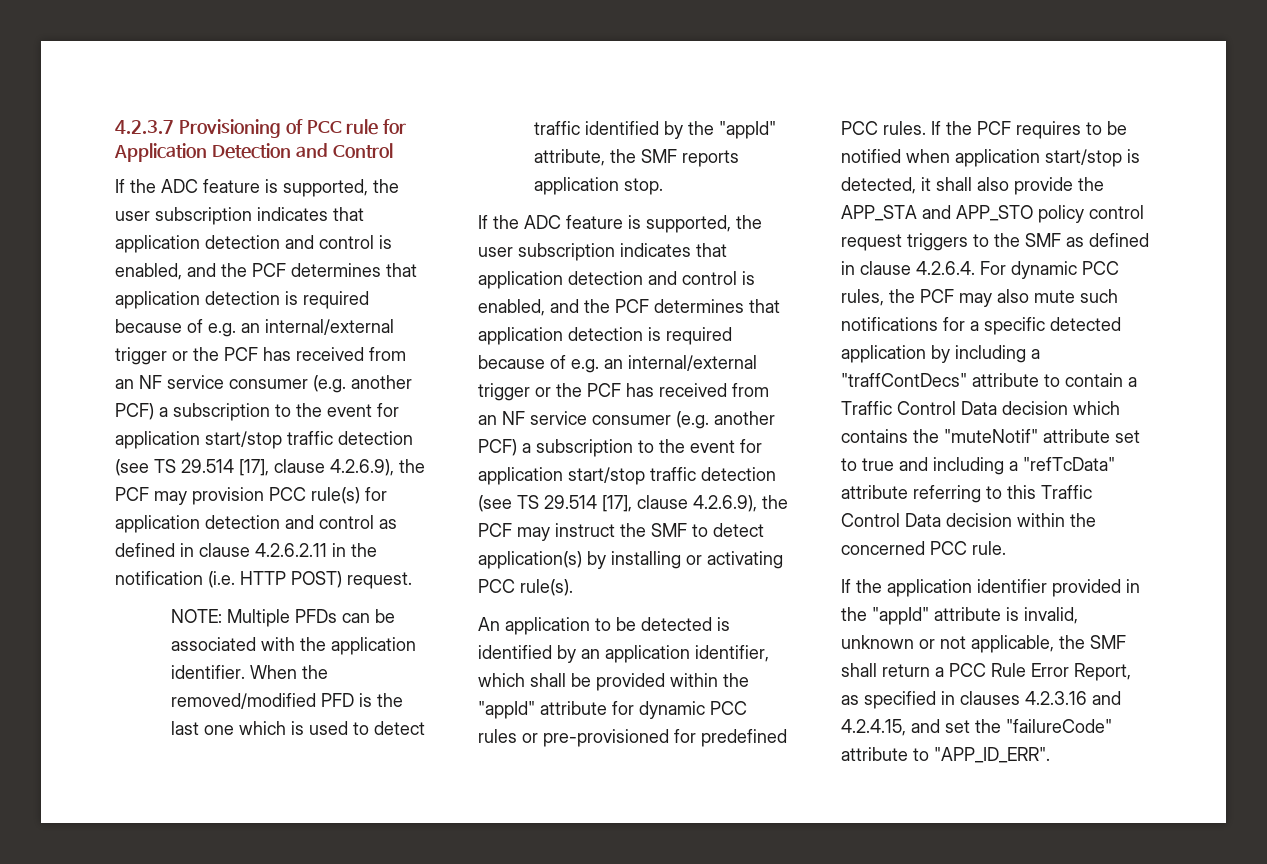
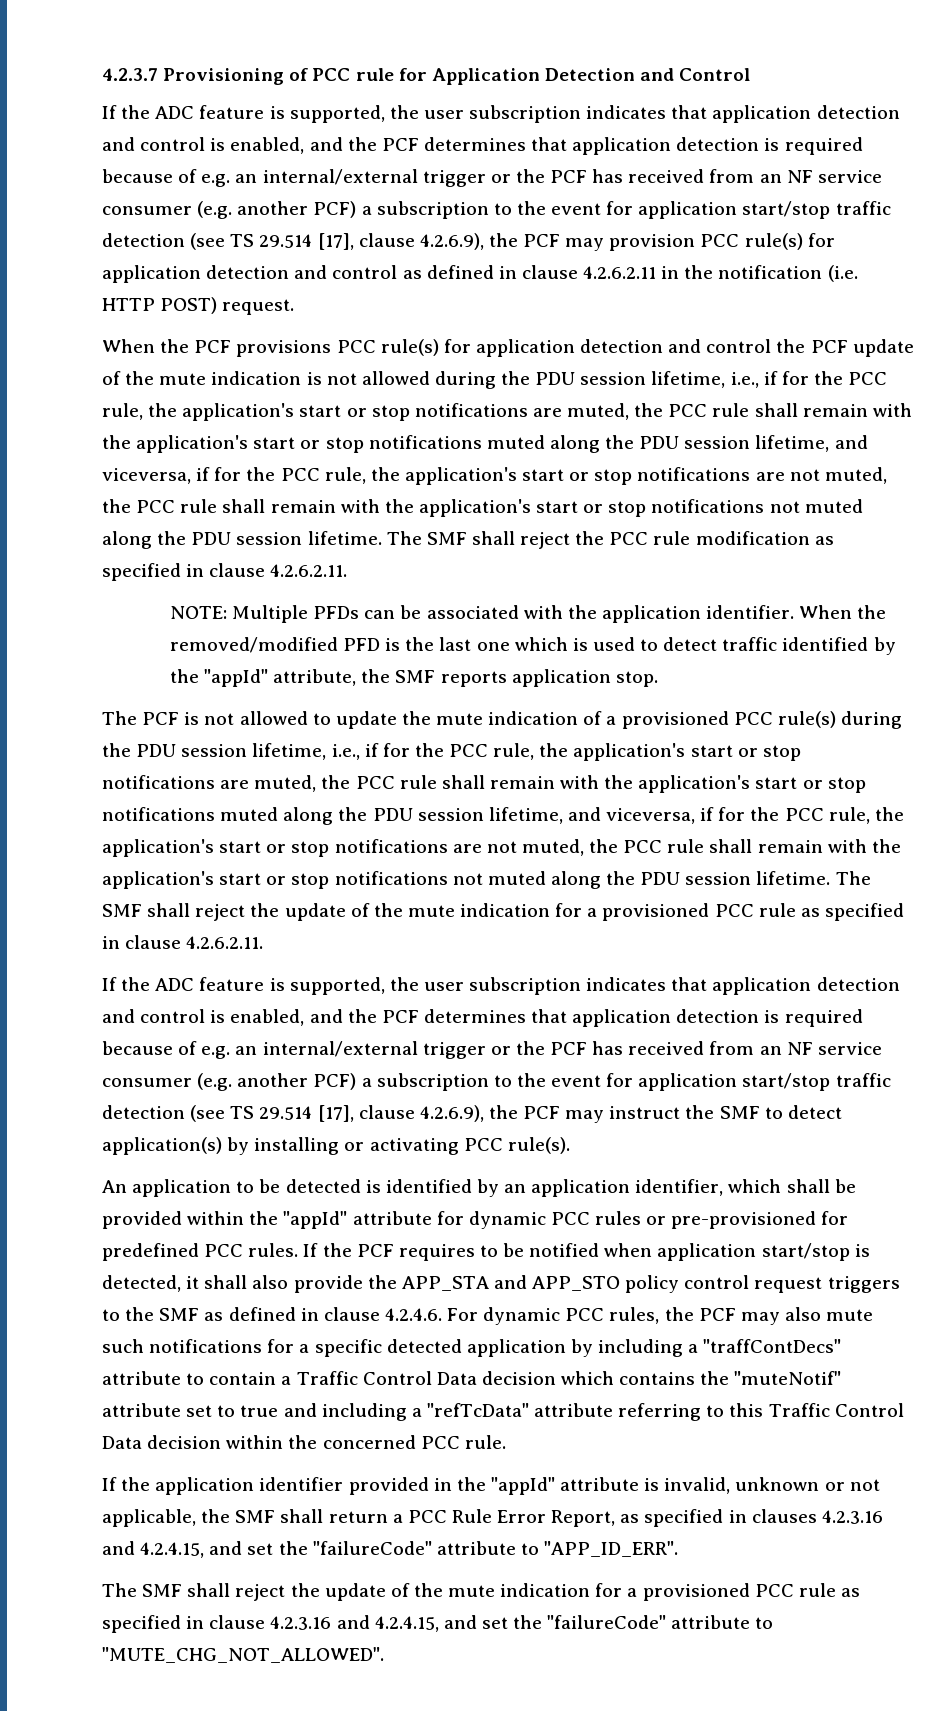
+ When the PCF provisions PCC rule(s) for application detection and control the PCF update of the mute indication is not allowed during the PDU session lifetime, i.e., if for the PCC rule, the application's start or stop notifications are muted, the PCC rule shall remain with the application's start or stop notifications muted along the PDU session lifetime, and viceversa, if for the PCC rule, the application's start or stop notifications are not muted, the PCC rule shall remain with the application's start or stop notifications not muted along the PDU session lifetime. The SMF shall reject the PCC rule modification as specified in clause 4.2.6.2.11.
+ The PCF is not allowed to update the mute indication of a provisioned PCC rule(s) during the PDU session lifetime, i.e., if for the PCC rule, the application's start or stop notifications are muted, the PCC rule shall remain with the application's start or stop notifications muted along the PDU session lifetime, and viceversa, if for the PCC rule, the application's start or stop notifications are not muted, the PCC rule shall remain with the application's start or stop notifications not muted along the PDU session lifetime. The SMF shall reject the update of the mute indication for a provisioned PCC rule as specified in clause 4.2.6.2.11.
- If the PCF requires to be notified when application start/stop is detected, it shall also provide the APP_STA and APP_STO policy control request triggers to the SMF as defined in clause 4.2.6.4. For dynamic PCC rules, the PCF may also mute such notifications for a specific detected application by including a "traffContDecs" attribute to contain a Traffic Control Data decision which contains the "muteNotif" attribute set to true and including a "refTcData" attribute referring to this Traffic Control Data decision within the concerned PCC rule.
+ If the PCF requires to be notified when application start/stop is detected, it shall also provide the APP_STA and APP_STO policy control request triggers to the SMF as defined in clause 4.2.4.6. For dynamic PCC rules, the PCF may also mute such notifications for a specific detected application by including a "traffContDecs" attribute to contain a Traffic Control Data decision which contains the "muteNotif" attribute set to true and including a "refTcData" attribute referring to this Traffic Control Data decision within the concerned PCC rule.
+ The SMF shall reject the update of the mute indication for a provisioned PCC rule as specified in clause 4.2.3.16 and 4.2.4.15, and set the "failureCode" attribute to "MUTE_CHG_NOT_ALLOWED".

